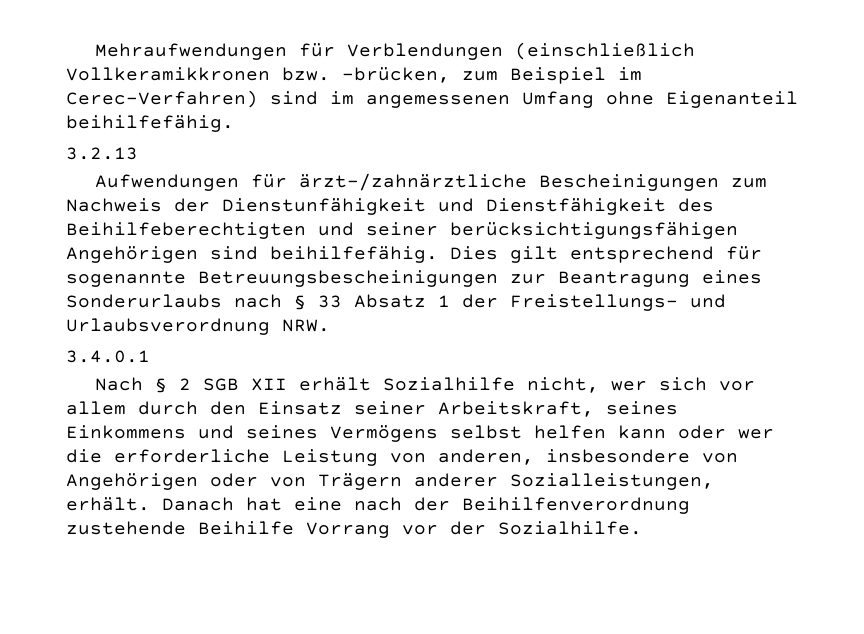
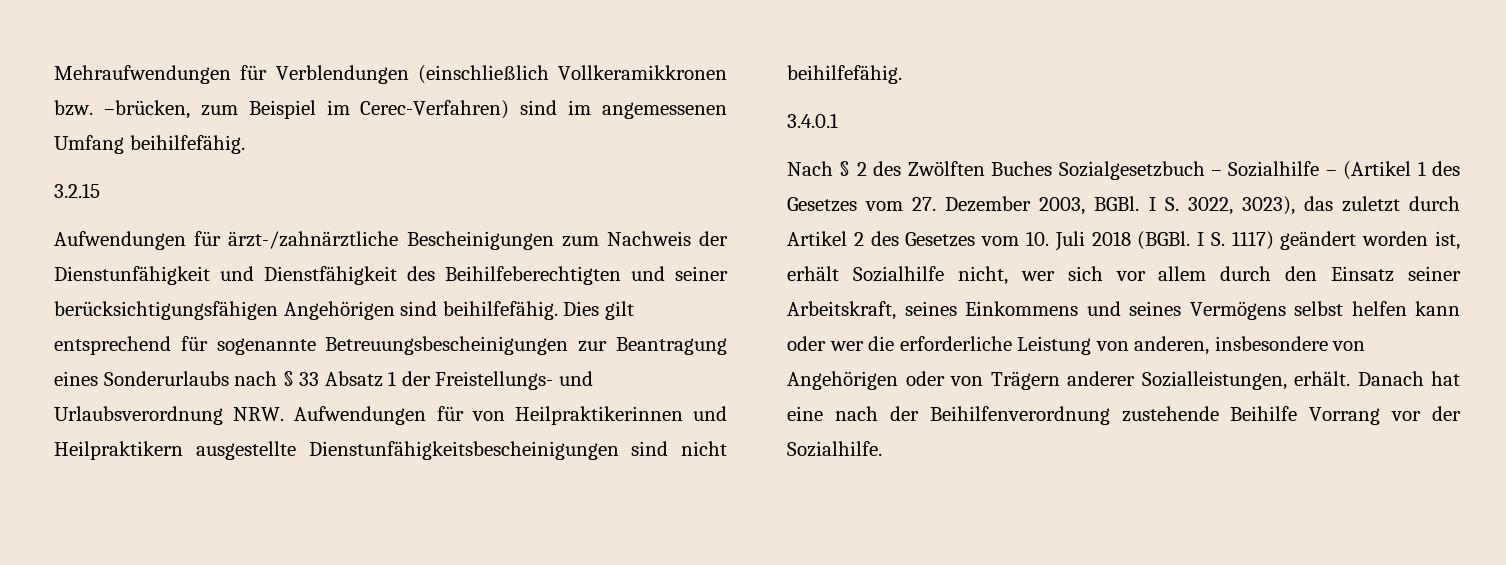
- Mehraufwendungen für Verblendungen (einschließlich Vollkeramikkronen bzw. –brücken, zum Beispiel im Cerec-Verfahren) sind im angemessenen Umfang ohne Eigenanteil beihilfefähig.
- 3.2.13
+ Mehraufwendungen für Verblendungen (einschließlich Vollkeramikkronen bzw. –brücken, zum Beispiel im Cerec-Verfahren) sind im angemessenen Umfang beihilfefähig.
+ 3.2.15
- Dies gilt entsprechend für sogenannte Betreuungsbescheinigungen zur Beantragung eines Sonderurlaubs nach § 33 Absatz 1 der Freistellungs- und Urlaubsverordnung NRW.
+ Dies gilt entsprechend für sogenannte Betreuungsbescheinigungen zur Beantragung eines Sonderurlaubs nach § 33 Absatz 1 der Freistellungs- und Urlaubsverordnung NRW. Aufwendungen für von Heilpraktikerinnen und Heilpraktikern ausgestellte Dienstunfähigkeitsbescheinigungen sind nicht beihilfefähig.
  3.4.0.1
- Nach § 2 SGB XII erhält Sozialhilfe nicht, wer sich vor allem durch den Einsatz seiner Arbeitskraft, seines Einkommens und seines Vermögens selbst helfen kann oder wer die erforderliche Leistung von anderen, insbesondere von Angehörigen oder von Trägern anderer Sozialleistungen, erhält.
+ Nach § 2 des Zwölften Buches Sozialgesetzbuch – Sozialhilfe – (Artikel 1 des Gesetzes vom 27. Dezember 2003, BGBl. I S. 3022, 3023), das zuletzt durch Artikel 2 des Gesetzes vom 10. Juli 2018 (BGBl. I S. 1117) geändert worden ist, erhält Sozialhilfe nicht, wer sich vor allem durch den Einsatz seiner Arbeitskraft, seines Einkommens und seines Vermögens selbst helfen kann oder wer die erforderliche Leistung von anderen, insbesondere von Angehörigen oder von Trägern anderer Sozialleistungen, erhält.

